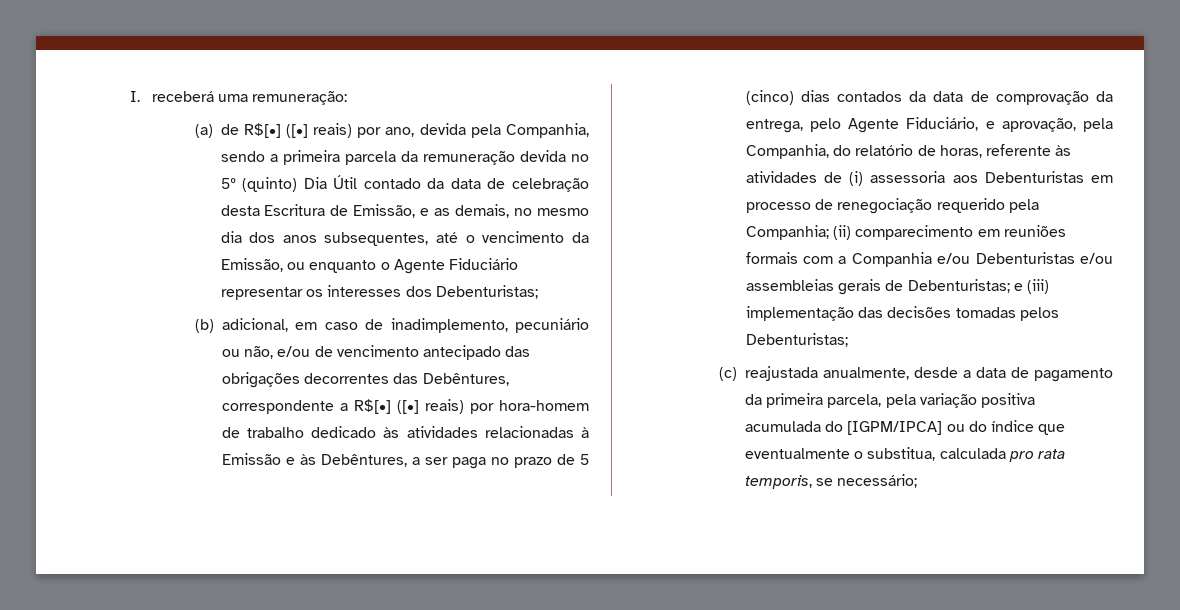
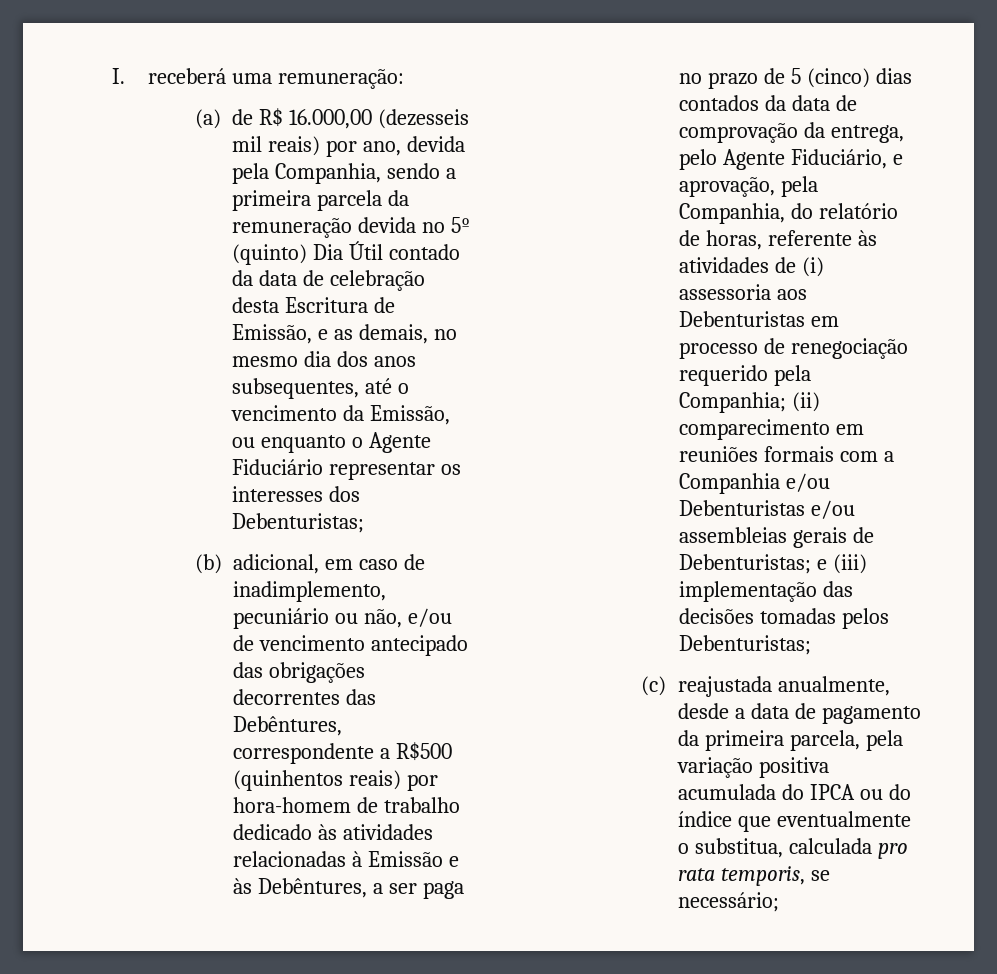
- (a) de R$[•] ([•] reais) por ano, devida pela Companhia, sendo a primeira parcela da remuneração devida no 5º (quinto) Dia Útil contado da data de celebração desta Escritura de Emissão, e as demais, no mesmo dia dos anos subsequentes, até o vencimento da Emissão, ou enquanto o Agente Fiduciário representar os interesses dos Debenturistas;
+ (a) de R$ 16.000,00 (dezesseis mil reais) por ano, devida pela Companhia, sendo a primeira parcela da remuneração devida no 5º (quinto) Dia Útil contado da data de celebração desta Escritura de Emissão, e as demais, no mesmo dia dos anos subsequentes, até o vencimento da Emissão, ou enquanto o Agente Fiduciário representar os interesses dos Debenturistas;
- (b) adicional, em caso de inadimplemento, pecuniário ou não, e/ou de vencimento antecipado das obrigações decorrentes das Debêntures, correspondente a R$[•] ([•] reais) por hora-homem de trabalho dedicado às atividades relacionadas à Emissão e às Debêntures, a ser paga no prazo de 5 (cinco) dias contados da data de comprovação da entrega, pelo Agente Fiduciário, e aprovação, pela Companhia, do relatório de horas, referente às atividades de (i) assessoria aos Debenturistas em processo de renegociação requerido pela Companhia;
+ (b) adicional, em caso de inadimplemento, pecuniário ou não, e/ou de vencimento antecipado das obrigações decorrentes das Debêntures, correspondente a R$500 (quinhentos reais) por hora-homem de trabalho dedicado às atividades relacionadas à Emissão e às Debêntures, a ser paga no prazo de 5 (cinco) dias contados da data de comprovação da entrega, pelo Agente Fiduciário, e aprovação, pela Companhia, do relatório de horas, referente às atividades de (i) assessoria aos Debenturistas em processo de renegociação requerido pela Companhia;
- (c) reajustada anualmente, desde a data de pagamento da primeira parcela, pela variação positiva acumulada do [IGPM/IPCA] ou do índice que eventualmente o substitua, calculada pro rata temporis, se necessário;
+ (c) reajustada anualmente, desde a data de pagamento da primeira parcela, pela variação positiva acumulada do IPCA ou do índice que eventualmente o substitua, calculada pro rata temporis, se necessário;

